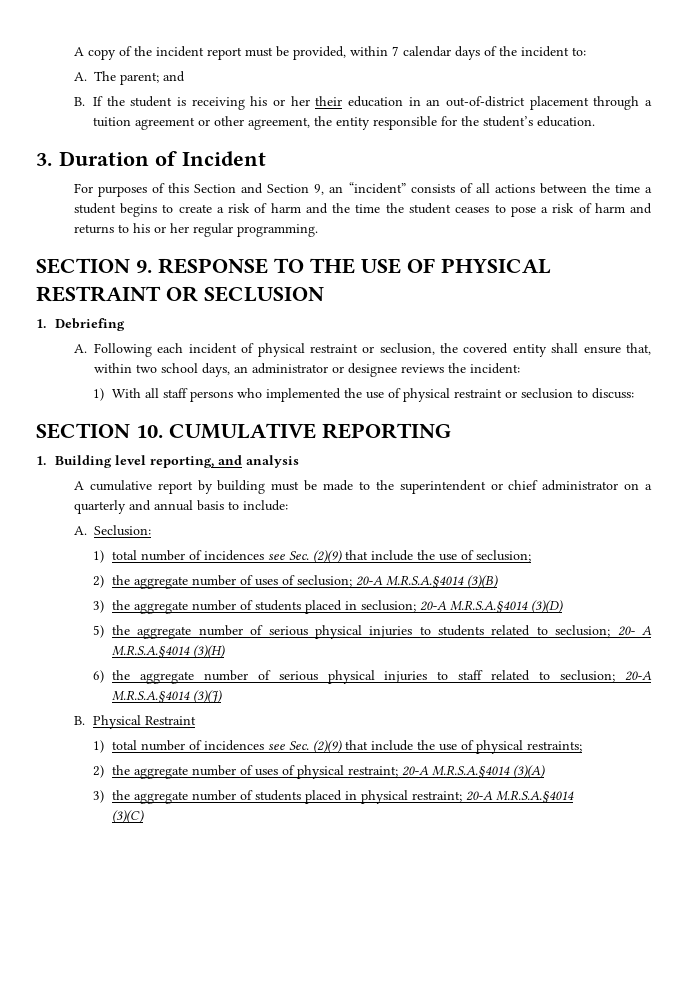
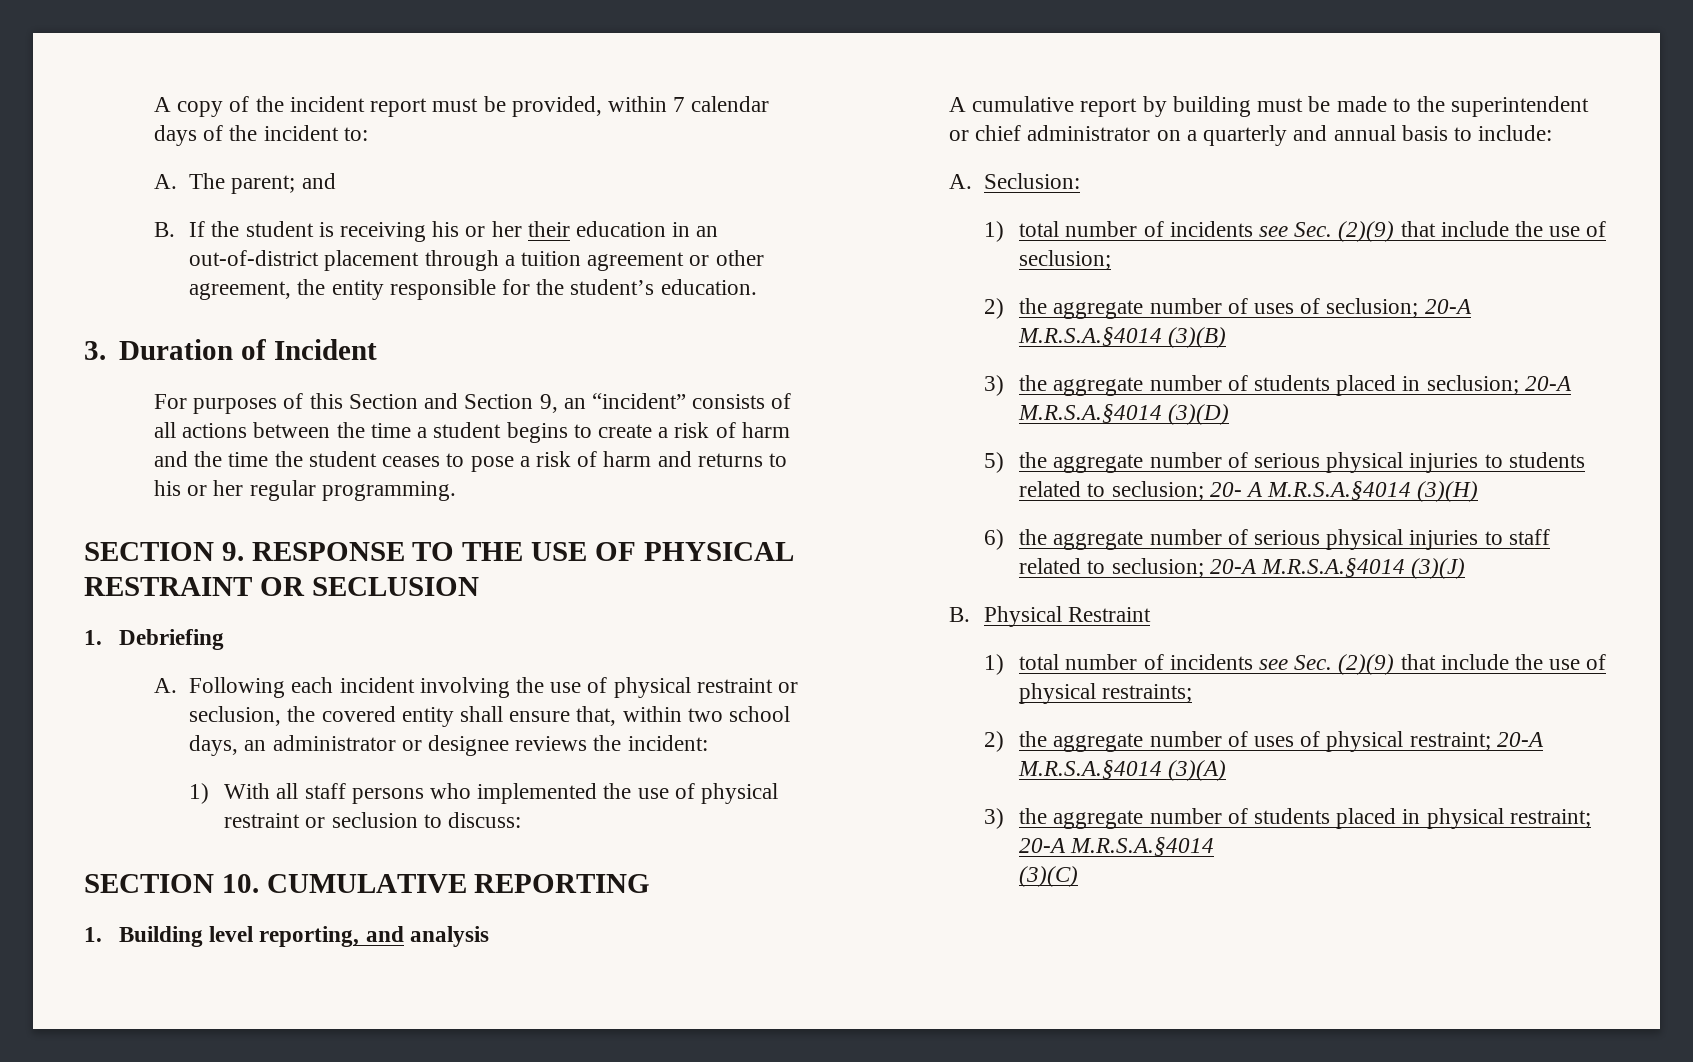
- A. Following each incident of physical restraint or seclusion, the covered entity shall ensure that, within two school days, an administrator or designee reviews the incident:
+ A. Following each incident involving the use of physical restraint or seclusion, the covered entity shall ensure that, within two school days, an administrator or designee reviews the incident:
- 1) total number of incidences see Sec. (2)(9) that include the use of seclusion;
+ 1) total number of incidents see Sec. (2)(9) that include the use of seclusion;
- 1) total number of incidences see Sec. (2)(9) that include the use of physical restraints;
+ 1) total number of incidents see Sec. (2)(9) that include the use of physical restraints;

